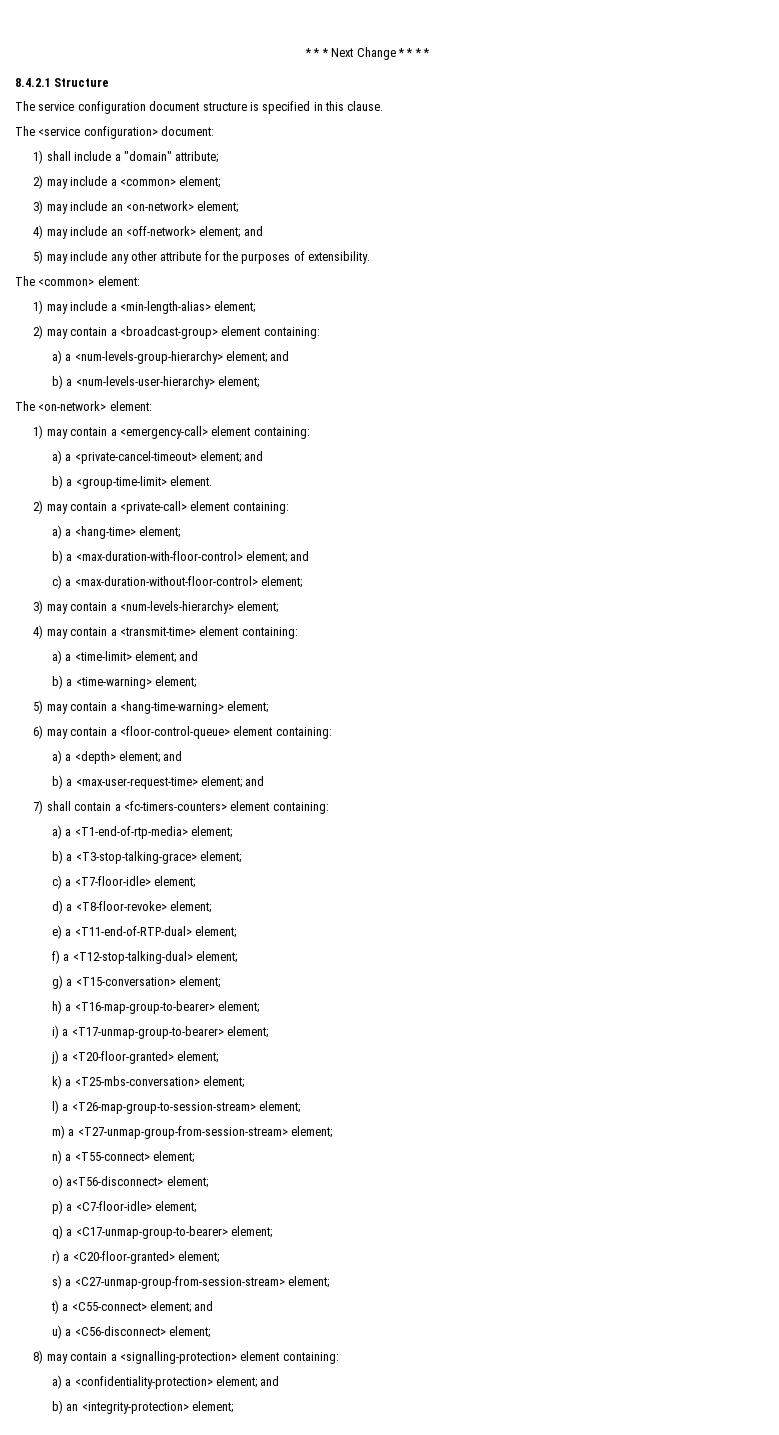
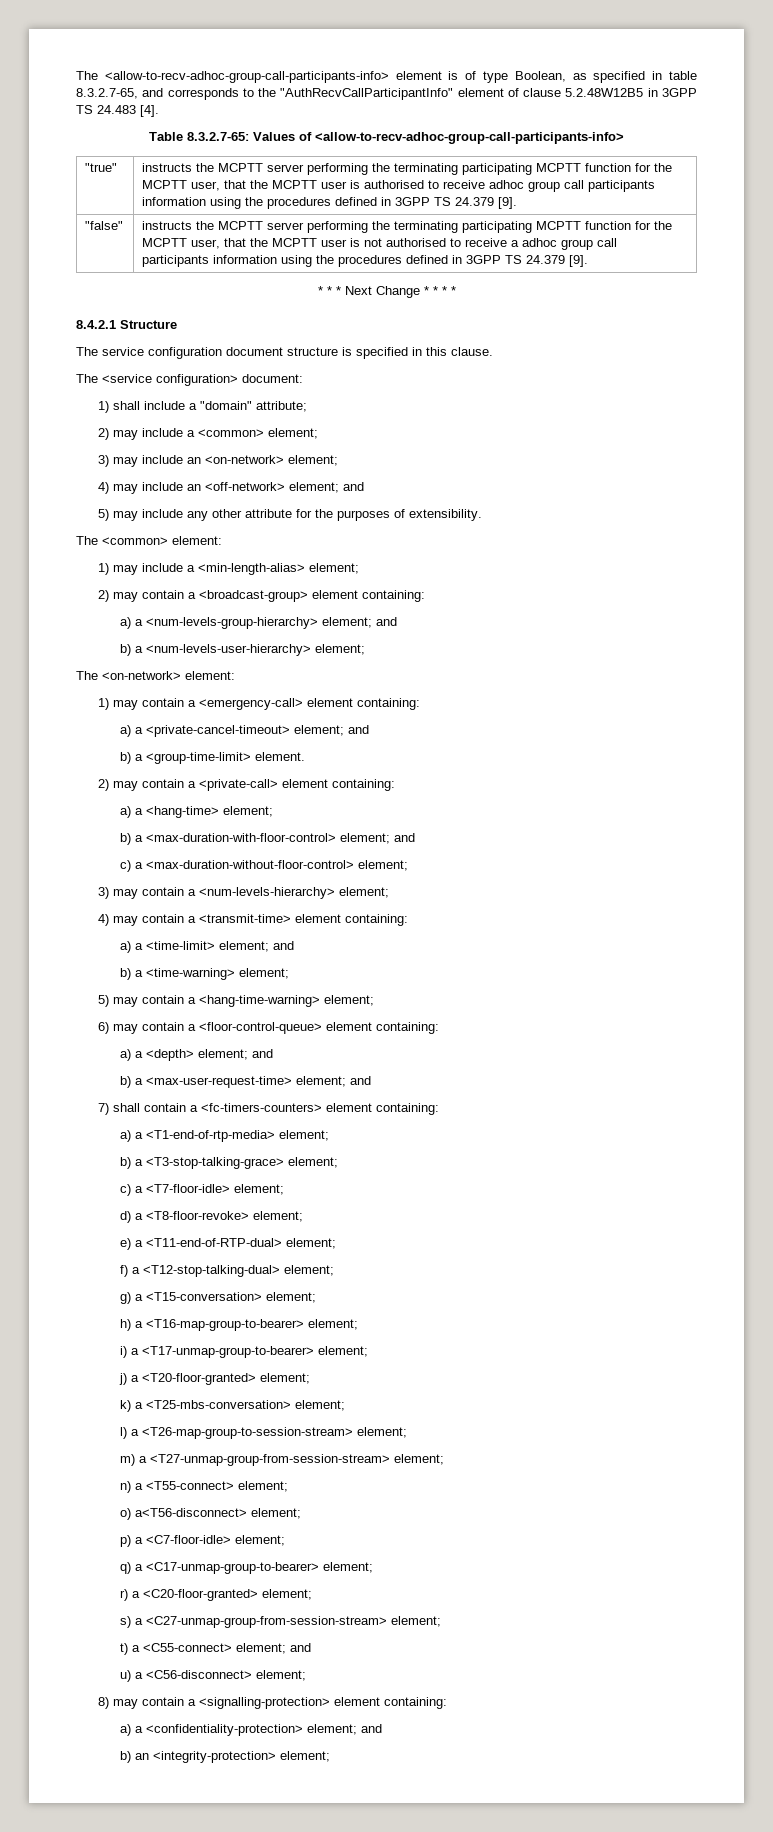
+ The <allow-to-recv-adhoc-group-call-participants-info> element is of type Boolean, as specified in table 8.3.2.7-65, and corresponds to the "AuthRecvCallParticipantInfo" element of clause 5.2.48W12B5 in 3GPP TS 24.483 [4].
+ Table 8.3.2.7-65: Values of <allow-to-recv-adhoc-group-call-participants-info>
+ "true" | instructs the MCPTT server performing the terminating participating MCPTT function for the MCPTT user, that the MCPTT user is authorised to receive adhoc group call participants information using the procedures defined in 3GPP TS 24.379 [9].
+ "false" | instructs the MCPTT server performing the terminating participating MCPTT function for the MCPTT user, that the MCPTT user is not authorised to receive a adhoc group call participants information using the procedures defined in 3GPP TS 24.379 [9].

